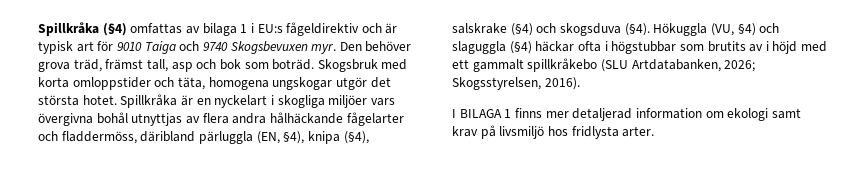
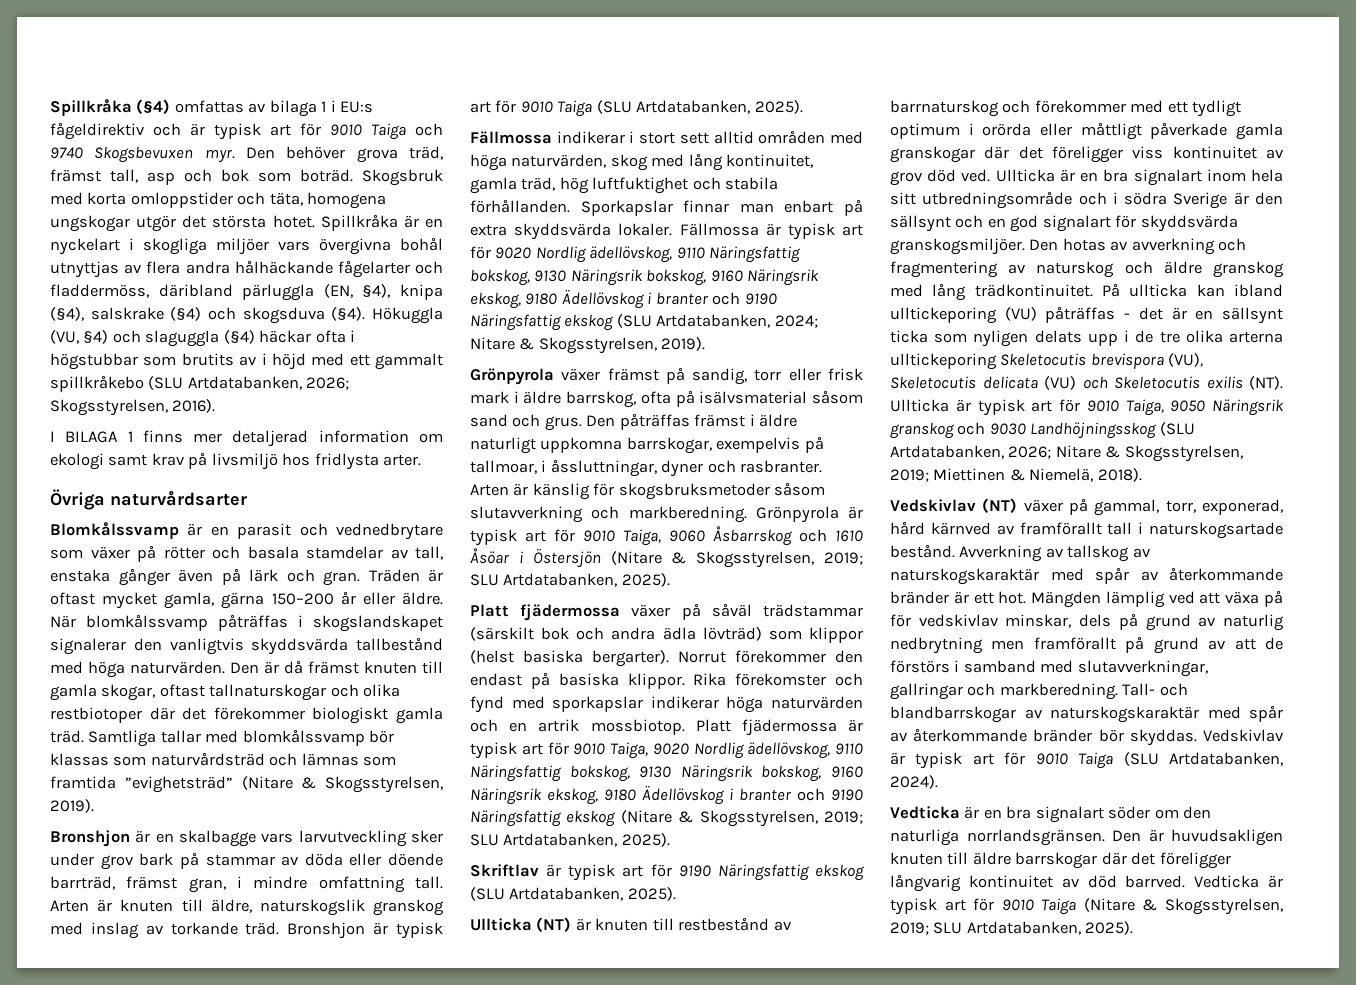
+ Övriga naturvårdsarter
+ Blomkålssvamp är en parasit och vednedbrytare som växer på rötter och basala stamdelar av tall, enstaka gånger även på lärk och gran. Träden är oftast mycket gamla, gärna 150–200 år eller äldre. När blomkålssvamp påträffas i skogslandskapet signalerar den vanligtvis skyddsvärda tallbestånd med höga naturvärden. Den är då främst knuten till gamla skogar, oftast tallnaturskogar och olika restbiotoper där det förekommer biologiskt gamla träd. Samtliga tallar med blomkålssvamp bör klassas som naturvårdsträd och lämnas som framtida ”evighetsträd” (Nitare & Skogsstyrelsen, 2019).
+ Bronshjon är en skalbagge vars larvutveckling sker under grov bark på stammar av döda eller döende barrträd, främst gran, i mindre omfattning tall. Arten är knuten till äldre, naturskogslik granskog med inslag av torkande träd. Bronshjon är typisk art för 9010 Taiga (SLU Artdatabanken, 2025).
+ Fällmossa indikerar i stort sett alltid områden med höga naturvärden, skog med lång kontinuitet, gamla träd, hög luftfuktighet och stabila förhållanden. Sporkapslar finnar man enbart på extra skyddsvärda lokaler. Fällmossa är typisk art för 9020 Nordlig ädellövskog, 9110 Näringsfattig bokskog, 9130 Näringsrik bokskog, 9160 Näringsrik ekskog, 9180 Ädellövskog i branter och 9190 Näringsfattig ekskog (SLU Artdatabanken, 2024; Nitare & Skogsstyrelsen, 2019).
+ Grönpyrola växer främst på sandig, torr eller frisk mark i äldre barrskog, ofta på isälvsmaterial såsom sand och grus. Den påträffas främst i äldre naturligt uppkomna barrskogar, exempelvis på tallmoar, i åssluttningar, dyner och rasbranter. Arten är känslig för skogsbruksmetoder såsom slutavverkning och markberedning. Grönpyrola är typisk art för 9010 Taiga, 9060 Åsbarrskog och 1610 Åsöar i Östersjön (Nitare & Skogsstyrelsen, 2019; SLU Artdatabanken, 2025).
+ Platt fjädermossa växer på såväl trädstammar (särskilt bok och andra ädla lövträd) som klippor (helst basiska bergarter). Norrut förekommer den endast på basiska klippor. Rika förekomster och fynd med sporkapslar indikerar höga naturvärden och en artrik mossbiotop. Platt fjädermossa är typisk art för 9010 Taiga, 9020 Nordlig ädellövskog, 9110 Näringsfattig bokskog, 9130 Näringsrik bokskog, 9160 Näringsrik ekskog, 9180 Ädellövskog i branter och 9190 Näringsfattig ekskog (Nitare & Skogsstyrelsen, 2019; SLU Artdatabanken, 2025).
+ Skriftlav är typisk art för 9190 Näringsfattig ekskog (SLU Artdatabanken, 2025).
+ Ullticka (NT) är knuten till restbestånd av barrnaturskog och förekommer med ett tydligt optimum i orörda eller måttligt påverkade gamla granskogar där det föreligger viss kontinuitet av grov död ved. Ullticka är en bra signalart inom hela sitt utbredningsområde och i södra Sverige är den sällsynt och en god signalart för skyddsvärda granskogsmiljöer. Den hotas av avverkning och fragmentering av naturskog och äldre granskog med lång trädkontinuitet. På ullticka kan ibland ulltickeporing (VU) påträffas - det är en sällsynt ticka som nyligen delats upp i de tre olika arterna ulltickeporing Skeletocutis brevispora (VU), Skeletocutis delicata (VU) och Skeletocutis exilis (NT). Ullticka är typisk art för 9010 Taiga, 9050 Näringsrik granskog och 9030 Landhöjningsskog (SLU Artdatabanken, 2026; Nitare & Skogsstyrelsen, 2019; Miettinen & Niemelä, 2018).
+ Vedskivlav (NT) växer på gammal, torr, exponerad, hård kärnved av framförallt tall i naturskogsartade bestånd. Avverkning av tallskog av naturskogskaraktär med spår av återkommande bränder är ett hot. Mängden lämplig ved att växa på för vedskivlav minskar, dels på grund av naturlig nedbrytning men framförallt på grund av att de förstörs i samband med slutavverkningar, gallringar och markberedning. Tall- och blandbarrskogar av naturskogskaraktär med spår av återkommande bränder bör skyddas. Vedskivlav är typisk art för 9010 Taiga (SLU Artdatabanken, 2024).
+ Vedticka är en bra signalart söder om den naturliga norrlandsgränsen. Den är huvudsakligen knuten till äldre barrskogar där det föreligger långvarig kontinuitet av död barrved. Vedticka är typisk art för 9010 Taiga (Nitare & Skogsstyrelsen, 2019; SLU Artdatabanken, 2025).

